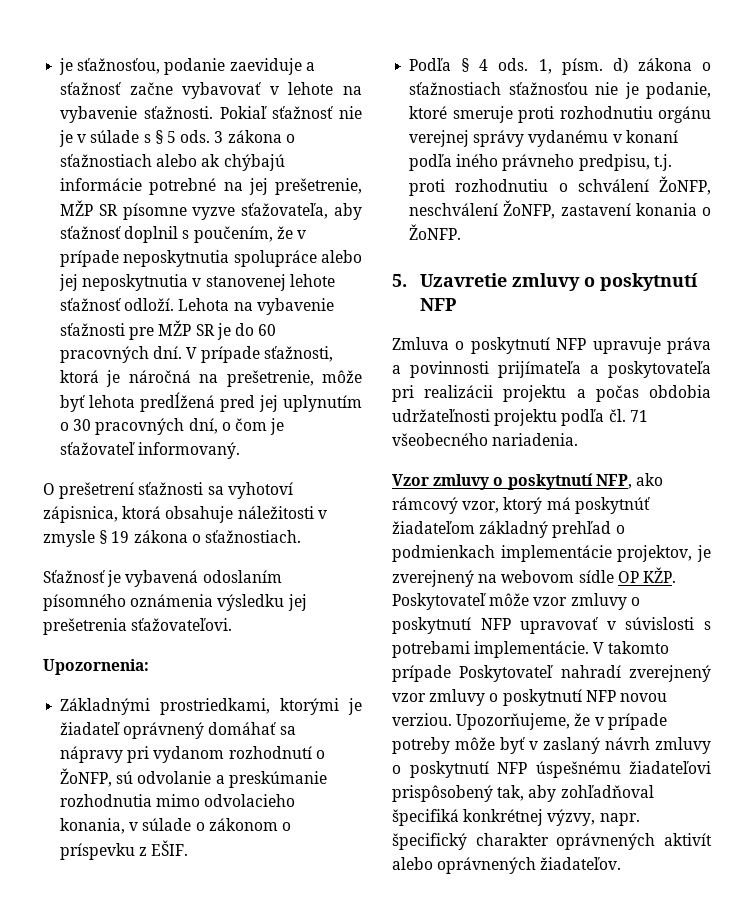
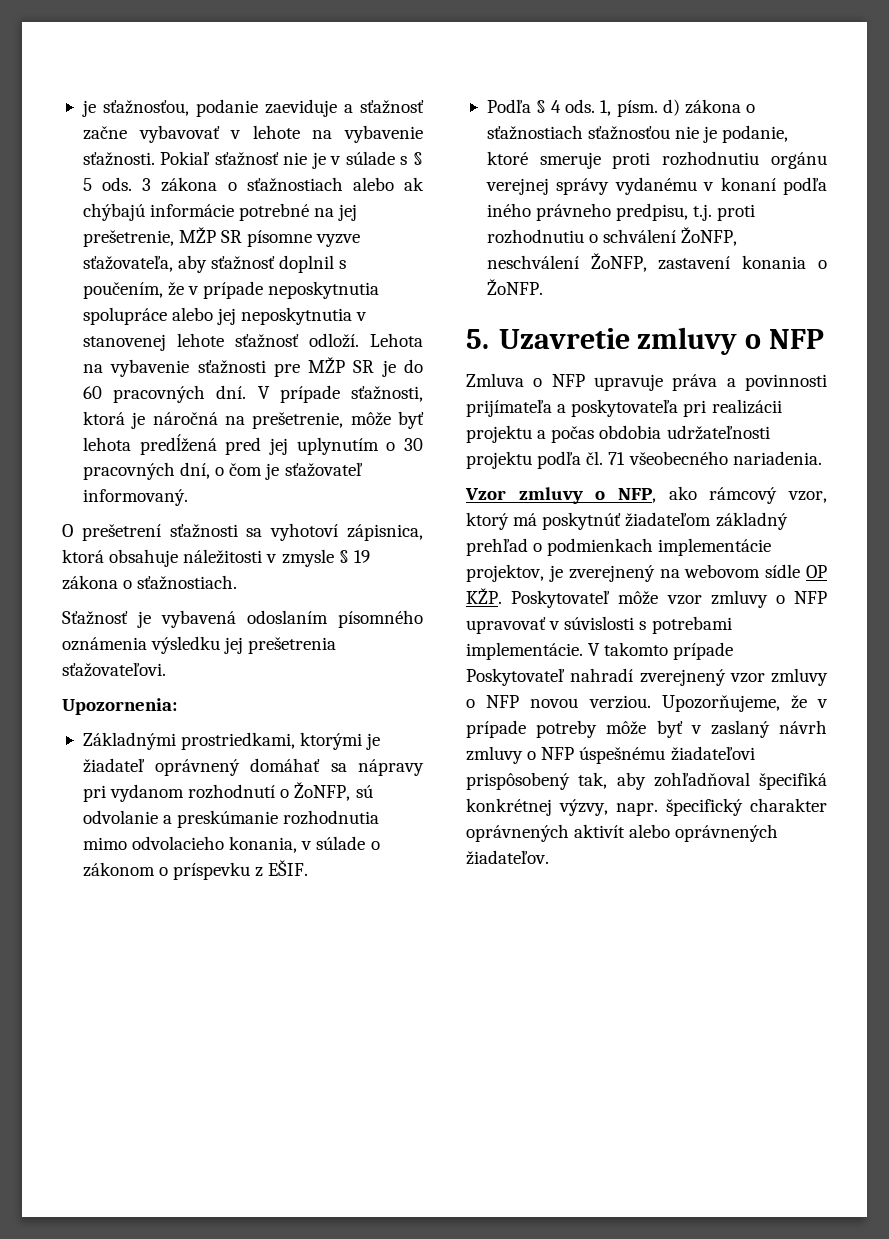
- 5. Uzavretie zmluvy o poskytnutí NFP
+ 5. Uzavretie zmluvy o NFP
- Zmluva o poskytnutí NFP upravuje práva a povinnosti prijímateľa a poskytovateľa pri realizácii projektu a počas obdobia udržateľnosti projektu podľa čl. 71 všeobecného nariadenia.
+ Zmluva o NFP upravuje práva a povinnosti prijímateľa a poskytovateľa pri realizácii projektu a počas obdobia udržateľnosti projektu podľa čl. 71 všeobecného nariadenia.
- Vzor zmluvy o poskytnutí NFP, ako rámcový vzor, ktorý má poskytnúť žiadateľom základný prehľad o podmienkach implementácie projektov, je zverejnený na webovom sídle OP KŽP. Poskytovateľ môže vzor zmluvy o poskytnutí NFP upravovať v súvislosti s potrebami implementácie.
+ Vzor zmluvy o NFP, ako rámcový vzor, ktorý má poskytnúť žiadateľom základný prehľad o podmienkach implementácie projektov, je zverejnený na webovom sídle OP KŽP. Poskytovateľ môže vzor zmluvy o NFP upravovať v súvislosti s potrebami implementácie.
- V takomto prípade Poskytovateľ nahradí zverejnený vzor zmluvy o poskytnutí NFP novou verziou.
+ V takomto prípade Poskytovateľ nahradí zverejnený vzor zmluvy o NFP novou verziou.
- Upozorňujeme, že v prípade potreby môže byť v zaslaný návrh zmluvy o poskytnutí NFP úspešnému žiadateľovi prispôsobený tak, aby zohľadňoval špecifiká konkrétnej výzvy, napr. špecifický charakter oprávnených aktivít alebo oprávnených žiadateľov.
+ Upozorňujeme, že v prípade potreby môže byť v zaslaný návrh zmluvy o NFP úspešnému žiadateľovi prispôsobený tak, aby zohľadňoval špecifiká konkrétnej výzvy, napr. špecifický charakter oprávnených aktivít alebo oprávnených žiadateľov.

